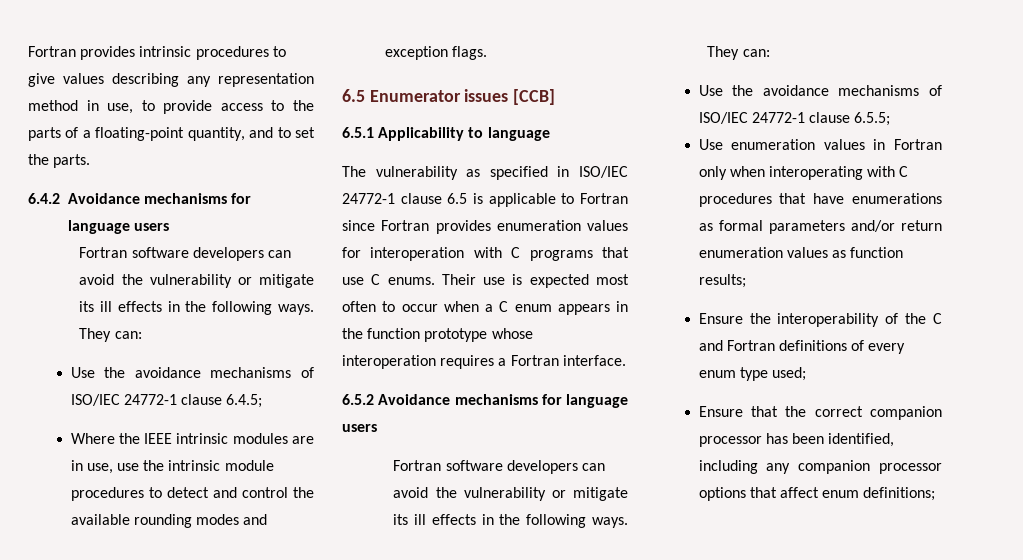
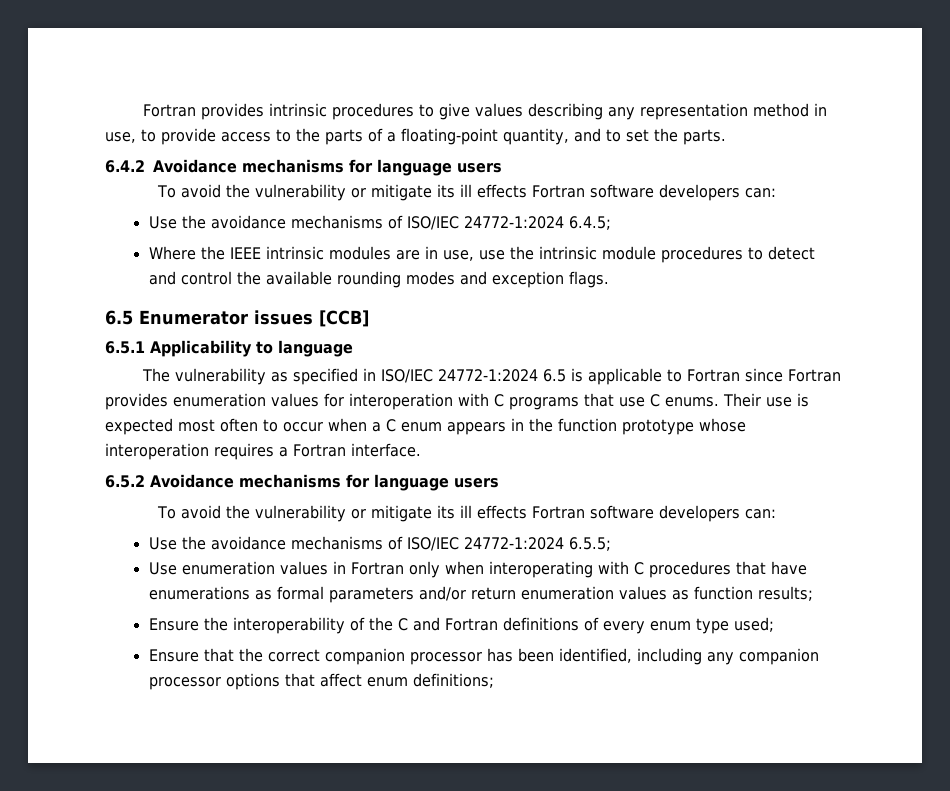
  6.4.2 Avoidance mechanisms for language users
- Fortran software developers can avoid the vulnerability or mitigate its ill effects in the following ways. They can:
- Use the avoidance mechanisms of ISO/IEC 24772-1 clause 6.4.5;
+ To avoid the vulnerability or mitigate its ill effects Fortran software developers can:
+ Use the avoidance mechanisms of ISO/IEC 24772-1:2024 6.4.5;
- The vulnerability as specified in ISO/IEC 24772-1 clause 6.5 is applicable to Fortran since Fortran provides enumeration values for interoperation with C programs that use C enums.
+ The vulnerability as specified in ISO/IEC 24772-1:2024 6.5 is applicable to Fortran since Fortran provides enumeration values for interoperation with C programs that use C enums.
  6.5.2 Avoidance mechanisms for language users
- Fortran software developers can avoid the vulnerability or mitigate its ill effects in the following ways. They can:
- Use the avoidance mechanisms of ISO/IEC 24772-1 clause 6.5.5;
+ To avoid the vulnerability or mitigate its ill effects Fortran software developers can:
+ Use the avoidance mechanisms of ISO/IEC 24772-1:2024 6.5.5;

